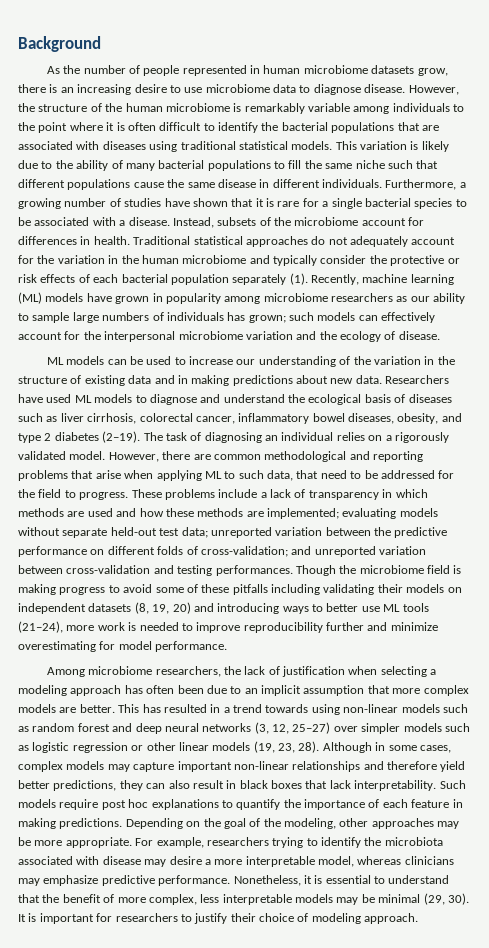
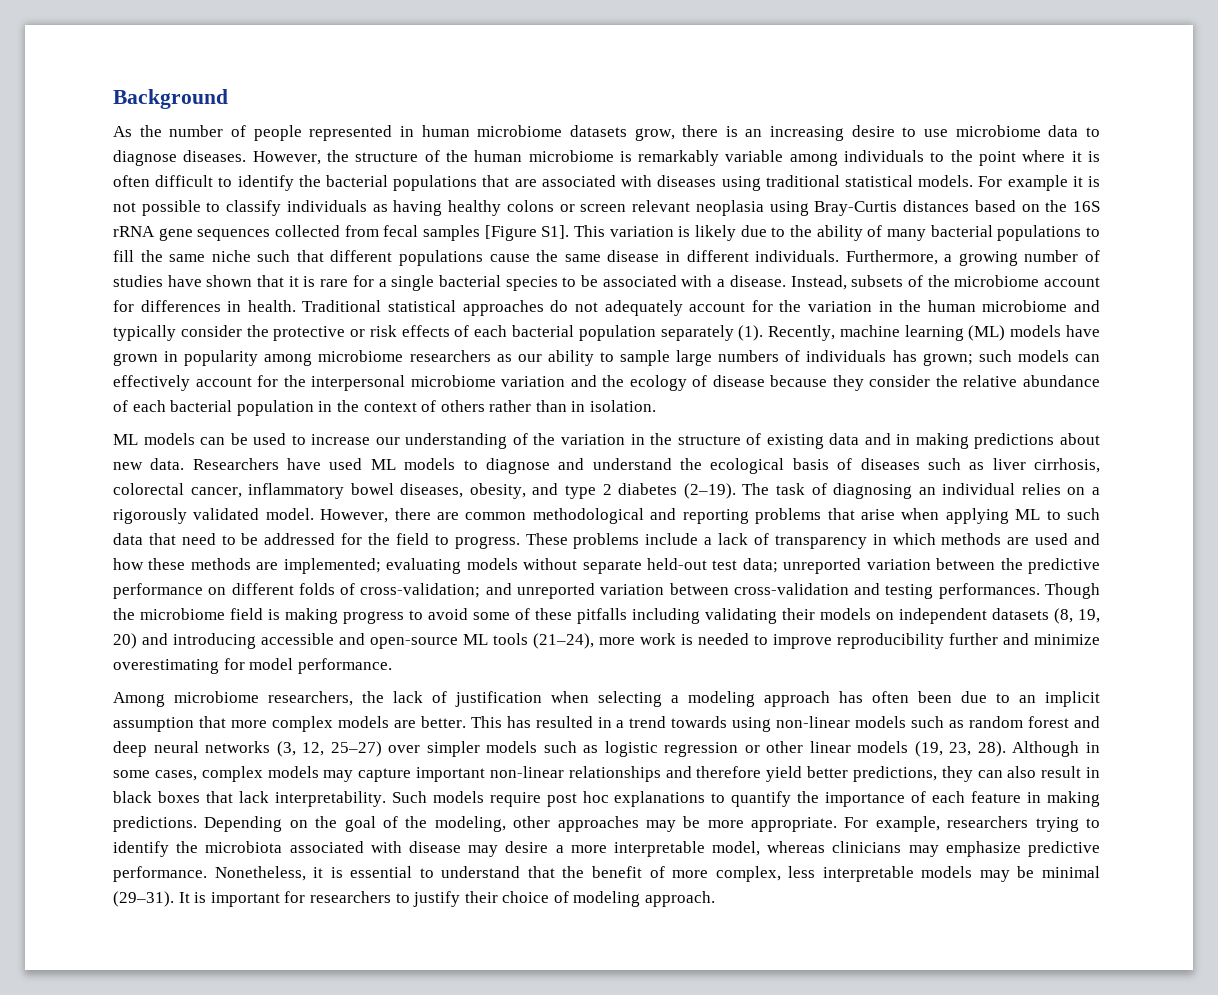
- As the number of people represented in human microbiome datasets grow, there is an increasing desire to use microbiome data to diagnose disease.
+ As the number of people represented in human microbiome datasets grow, there is an increasing desire to use microbiome data to diagnose diseases.
- This variation is likely due to the ability of many bacterial populations to fill the same niche such that different populations cause the same disease in different individuals.
+ For example it is not possible to classify individuals as having healthy colons or screen relevant neoplasia using Bray-Curtis distances based on the 16S rRNA gene sequences collected from fecal samples [Figure S1]. This variation is likely due to the ability of many bacterial populations to fill the same niche such that different populations cause the same disease in different individuals.
- Recently, machine learning (ML) models have grown in popularity among microbiome researchers as our ability to sample large numbers of individuals has grown; such models can effectively account for the interpersonal microbiome variation and the ecology of disease.
+ Recently, machine learning (ML) models have grown in popularity among microbiome researchers as our ability to sample large numbers of individuals has grown; such models can effectively account for the interpersonal microbiome variation and the ecology of disease because they consider the relative abundance of each bacterial population in the context of others rather than in isolation.
- However, there are common methodological and reporting problems that arise when applying ML to such data, that need to be addressed for the field to progress.
+ However, there are common methodological and reporting problems that arise when applying ML to such data that need to be addressed for the field to progress.
- Though the microbiome field is making progress to avoid some of these pitfalls including validating their models on independent datasets (8, 19, 20) and introducing ways to better use ML tools (21–24), more work is needed to improve reproducibility further and minimize overestimating for model performance.
+ Though the microbiome field is making progress to avoid some of these pitfalls including validating their models on independent datasets (8, 19, 20) and introducing accessible and open-source ML tools (21–24), more work is needed to improve reproducibility further and minimize overestimating for model performance.
- Nonetheless, it is essential to understand that the benefit of more complex, less interpretable models may be minimal (29, 30).
+ Nonetheless, it is essential to understand that the benefit of more complex, less interpretable models may be minimal (29–31).

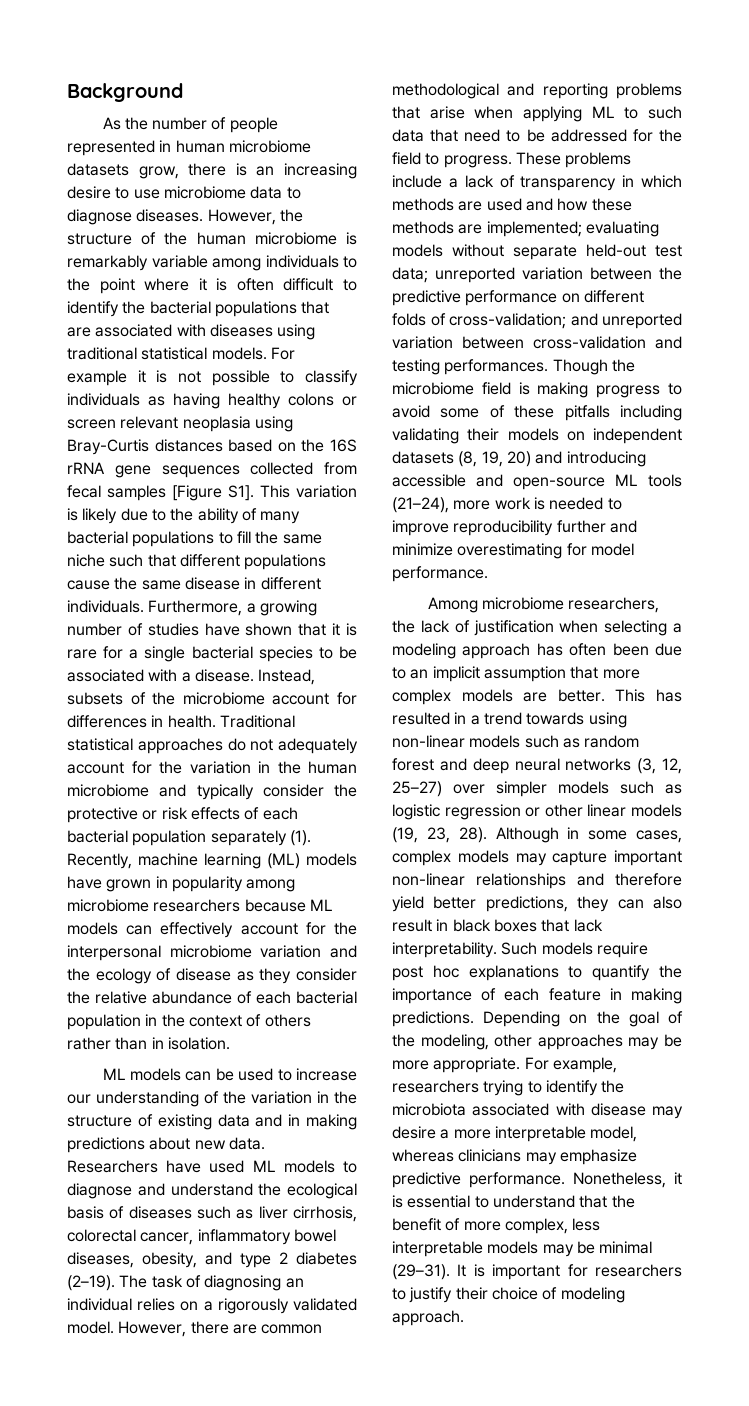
- Recently, machine learning (ML) models have grown in popularity among microbiome researchers as our ability to sample large numbers of individuals has grown; such models can effectively account for the interpersonal microbiome variation and the ecology of disease because they consider the relative abundance of each bacterial population in the context of others rather than in isolation.
+ Recently, machine learning (ML) models have grown in popularity among microbiome researchers because ML models can effectively account for the interpersonal microbiome variation and the ecology of disease as they consider the relative abundance of each bacterial population in the context of others rather than in isolation.

